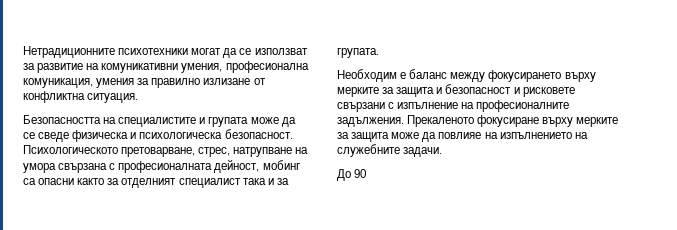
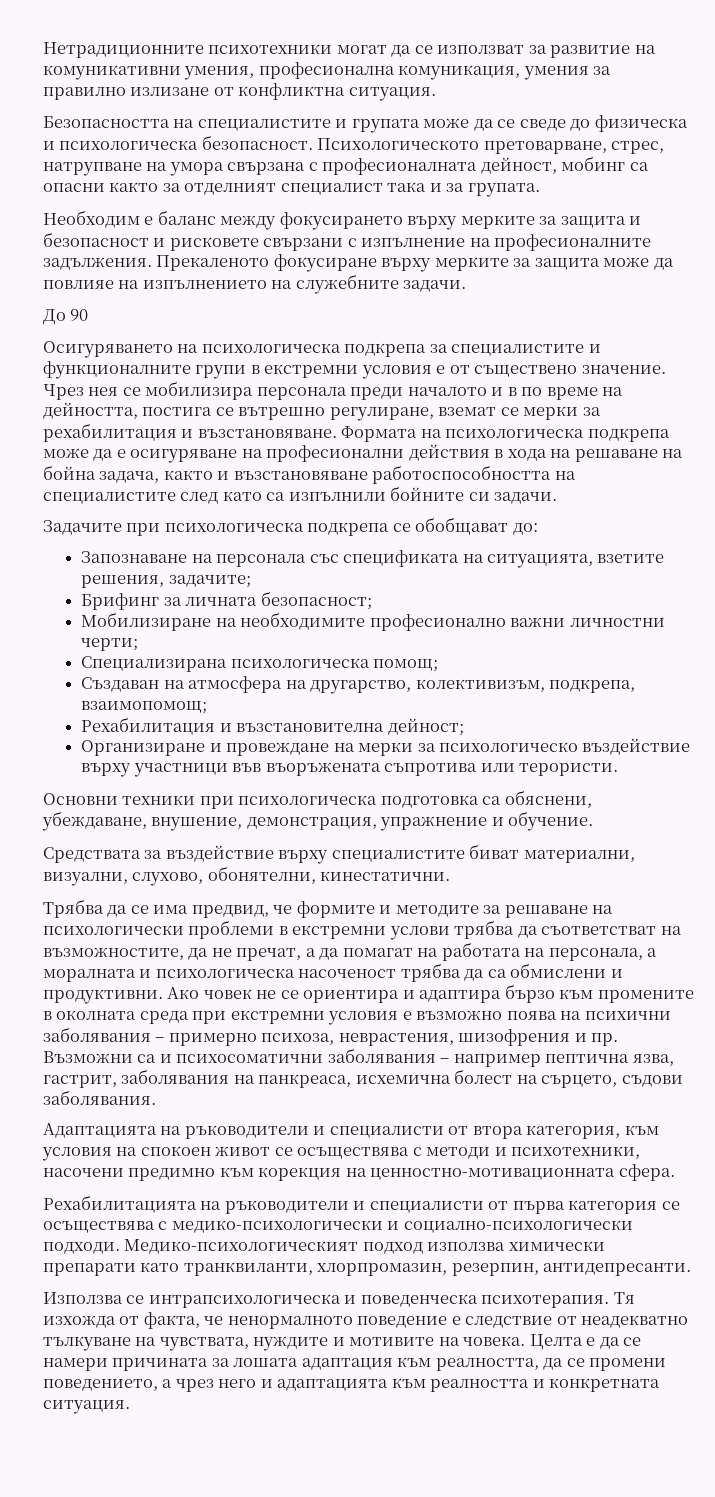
- Безопасността на специалистите и групата може да се сведе физическа и психологическа безопасност.
+ Безопасността на специалистите и групата може да се сведе до физическа и психологическа безопасност.
+ Осигуряването на психологическа подкрепа за специалистите и функционалните групи в екстремни условия е от съществено значение. Чрез нея се мобилизира персонала преди началото и в по време на дейността, постига се вътрешно регулиране, вземат се мерки за рехабилитация и възстановяване. Формата на психологическа подкрепа може да е осигуряване на професионални действия в хода на решаване на бойна задача, както и възстановяване работоспособността на специалистите след като са изпълнили бойните си задачи.
+ Задачите при психологическа подкрепа се обобщават до:
+ Запознаване на персонала със спецификата на ситуацията, взетите решения, задачите;
+ Брифинг за личната безопасност;
+ Мобилизиране на необходимите професионално важни личностни черти;
+ Специализирана психологическа помощ;
+ Създаван на атмосфера на другарство, колективизъм, подкрепа, взаимопомощ;
+ Рехабилитация и възстановителна дейност;
+ Организиране и провеждане на мерки за психологическо въздействие върху участници във въоръжената съпротива или терористи.
+ Основни техники при психологическа подготовка са обяснени, убеждаване, внушение, демонстрация, упражнение и обучение.
+ Средствата за въздействие върху специалистите биват материални, визуални, слухово, обонятелни, кинестатични.
+ Трябва да се има предвид, че формите и методите за решаване на психологически проблеми в екстремни услови трябва да съответстват на възможностите, да не пречат, а да помагат на работата на персонала, а моралната и психологическа насоченост трябва да са обмислени и продуктивни. Ако човек не се ориентира и адаптира бързо към промените в околната среда при екстремни условия е възможно поява на психични заболявания – примерно психоза, неврастения, шизофрения и пр. Възможни са и психосоматични заболявания – например пептична язва, гастрит, заболявания на панкреаса, исхемична болест на сърцето, съдови заболявания.
+ Адаптацията на ръководители и специалисти от втора категория, към условия на спокоен живот се осъществява с методи и психотехники, насочени предимно към корекция на ценностно-мотивационната сфера.
+ Рехабилитацията на ръководители и специалисти от първа категория се осъществява с медико-психологически и социално-психологически подходи. Медико-психологическият подход използва химически препарати като транквиланти, хлорпромазин, резерпин, антидепресанти.
+ Използва се интрапсихологическа и поведенческа психотерапия. Тя изхожда от факта, че ненормалното поведение е следствие от неадекватно тълкуване на чувствата, нуждите и мотивите на човека. Целта е да се намери причината за лошата адаптация към реалността, да се промени поведението, а чрез него и адаптацията към реалността и конкретната ситуация.

